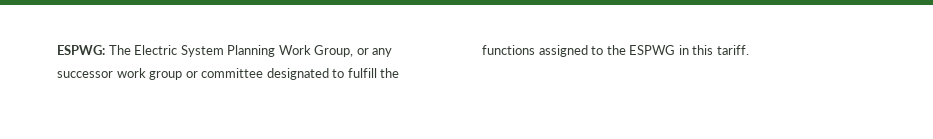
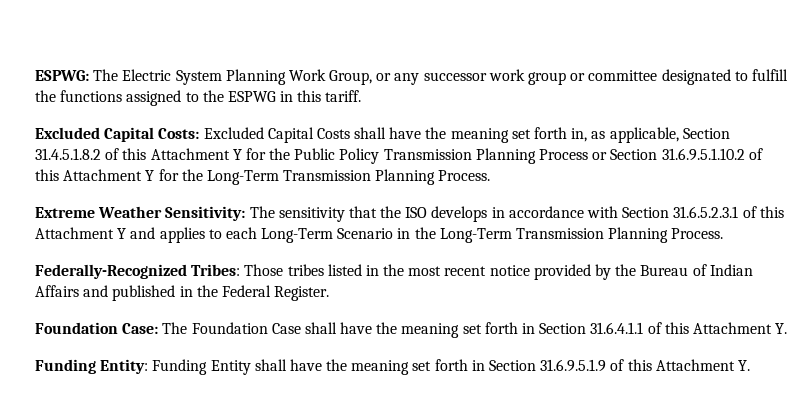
+ Excluded Capital Costs: Excluded Capital Costs shall have the meaning set forth in, as applicable, Section 31.4.5.1.8.2 of this Attachment Y for the Public Policy Transmission Planning Process or Section 31.6.9.5.1.10.2 of this Attachment Y for the Long-Term Transmission Planning Process.
+ Extreme Weather Sensitivity: The sensitivity that the ISO develops in accordance with Section 31.6.5.2.3.1 of this Attachment Y and applies to each Long-Term Scenario in the Long-Term Transmission Planning Process.
+ Federally-Recognized Tribes: Those tribes listed in the most recent notice provided by the Bureau of Indian Affairs and published in the Federal Register.
+ Foundation Case: The Foundation Case shall have the meaning set forth in Section 31.6.4.1.1 of this Attachment Y.
+ Funding Entity: Funding Entity shall have the meaning set forth in Section 31.6.9.5.1.9 of this Attachment Y.

